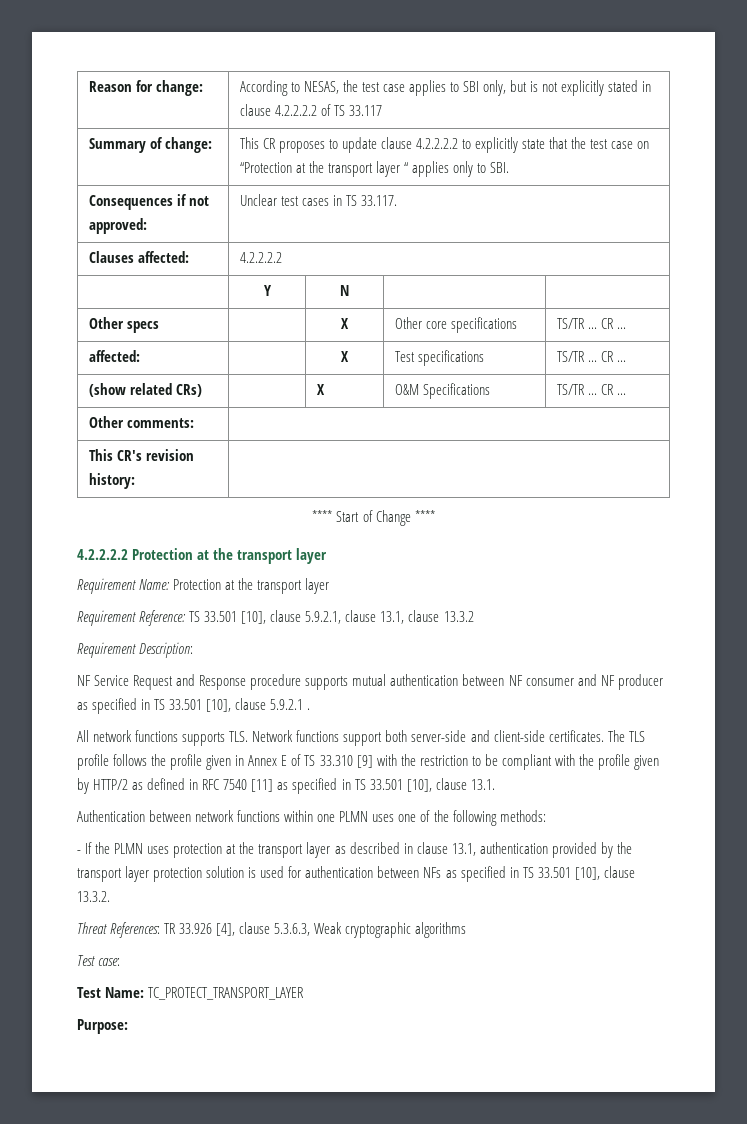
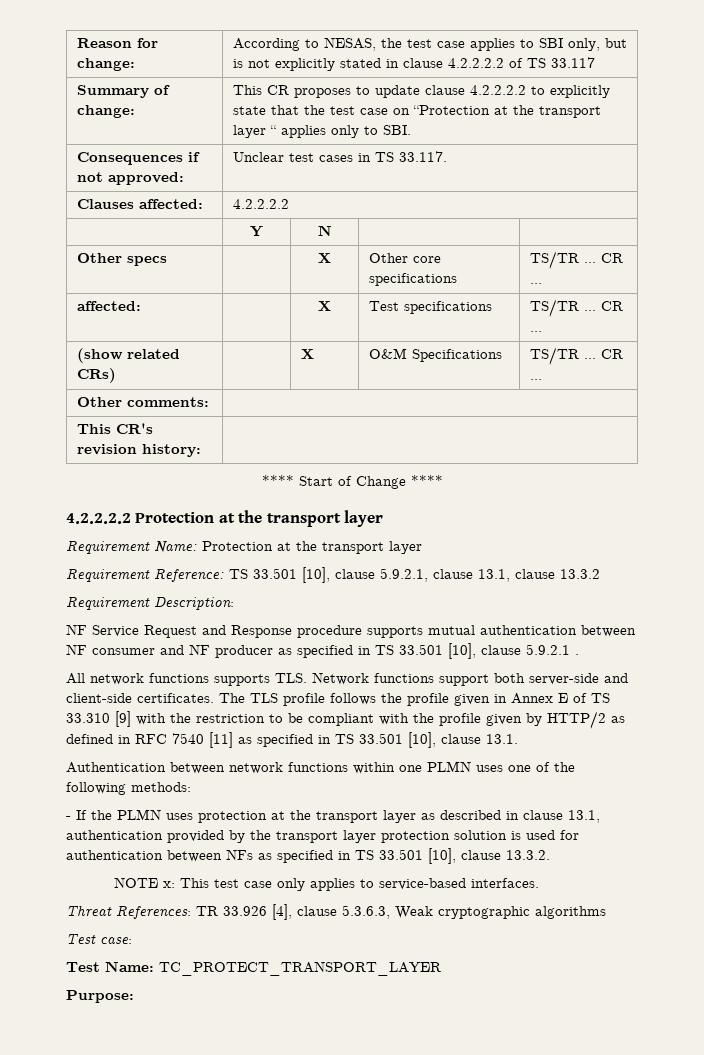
+ NOTE x: This test case only applies to service-based interfaces.

